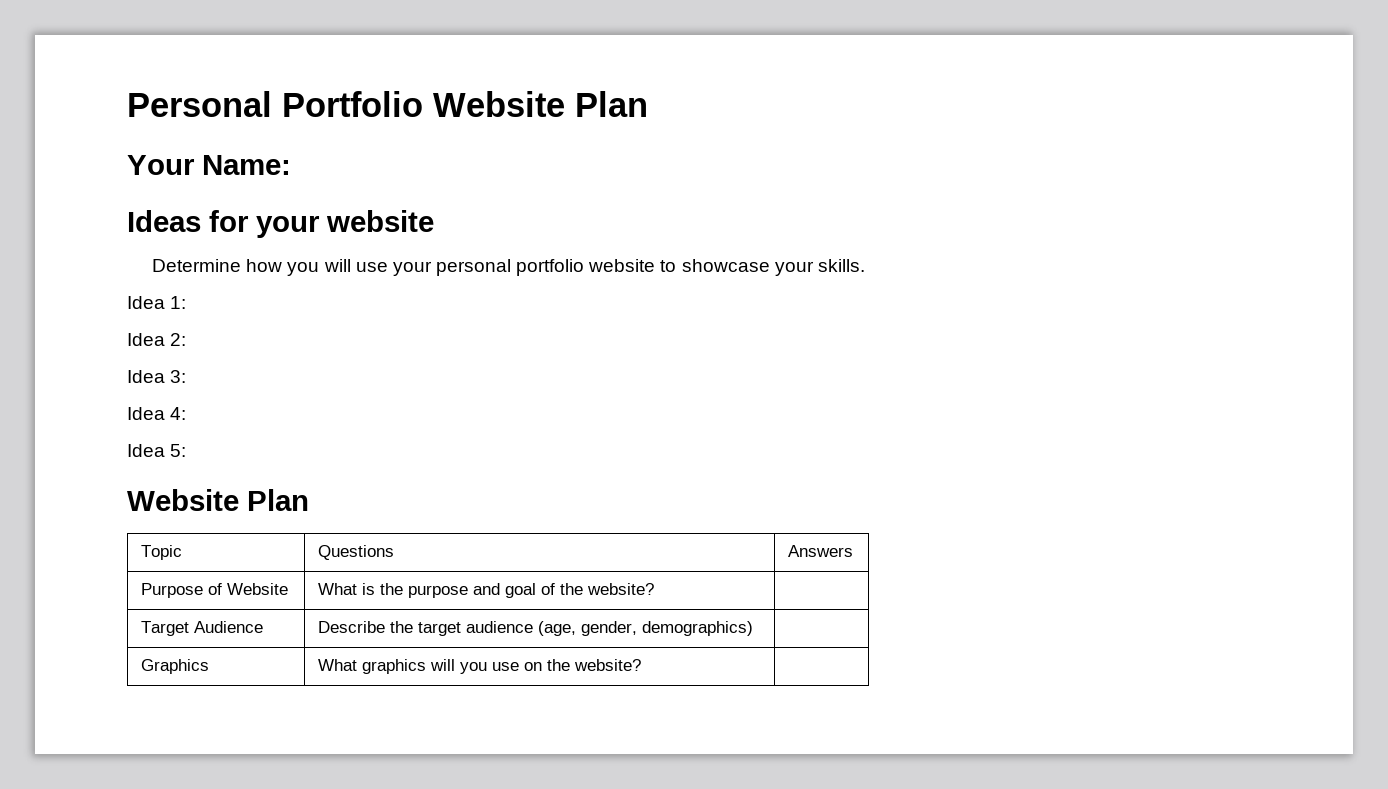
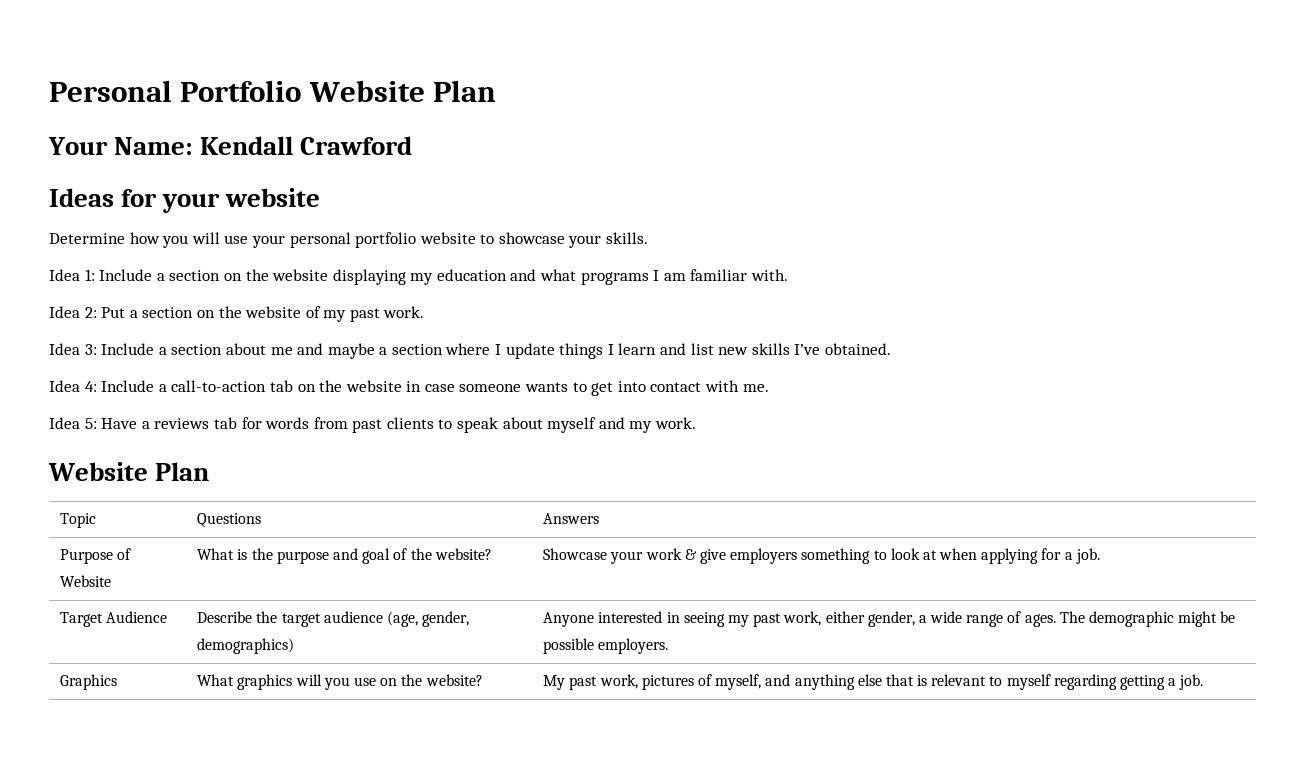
- Your Name:
+ Your Name: Kendall Crawford
- Idea 1:
- Idea 2:
- Idea 3:
- Idea 4:
- Idea 5:
+ Idea 1: Include a section on the website displaying my education and what programs I am familiar with.
+ Idea 2: Put a section on the website of my past work.
+ Idea 3: Include a section about me and maybe a section where I update things I learn and list new skills I’ve obtained.
+ Idea 4: Include a call-to-action tab on the website in case someone wants to get into contact with me.
+ Idea 5: Have a reviews tab for words from past clients to speak about myself and my work.
- Purpose of Website | What is the purpose and goal of the website? |
+ Purpose of Website | What is the purpose and goal of the website? | Showcase your work & give employers something to look at when applying for a job.
- Target Audience | Describe the target audience (age, gender, demographics) |
+ Target Audience | Describe the target audience (age, gender, demographics) | Anyone interested in seeing my past work, either gender, a wide range of ages. The demographic might be possible employers.
- Graphics | What graphics will you use on the website? |
+ Graphics | What graphics will you use on the website? | My past work, pictures of myself, and anything else that is relevant to myself regarding getting a job.

